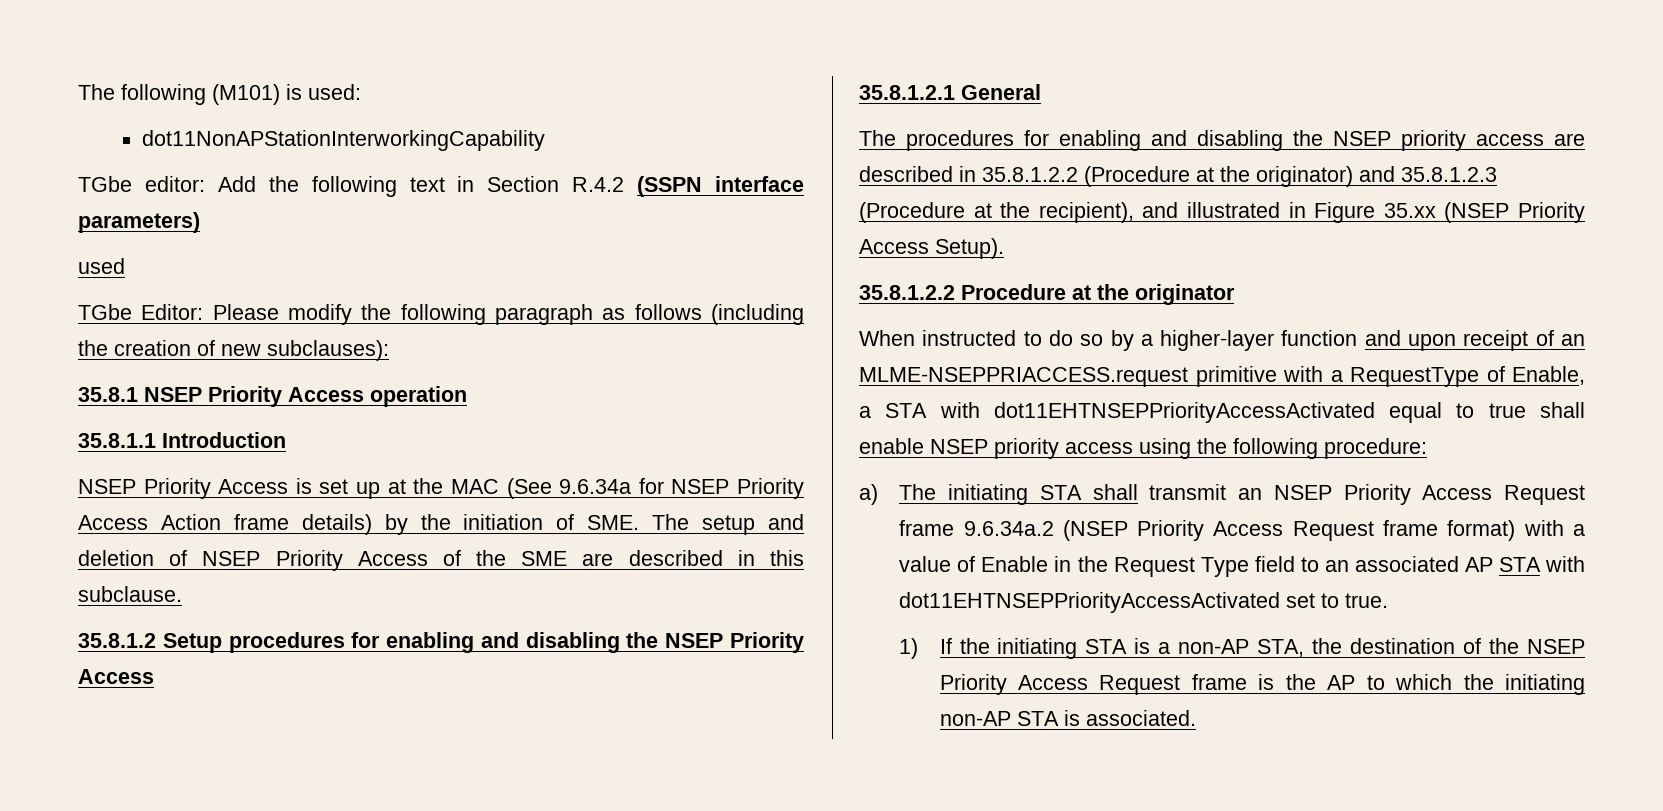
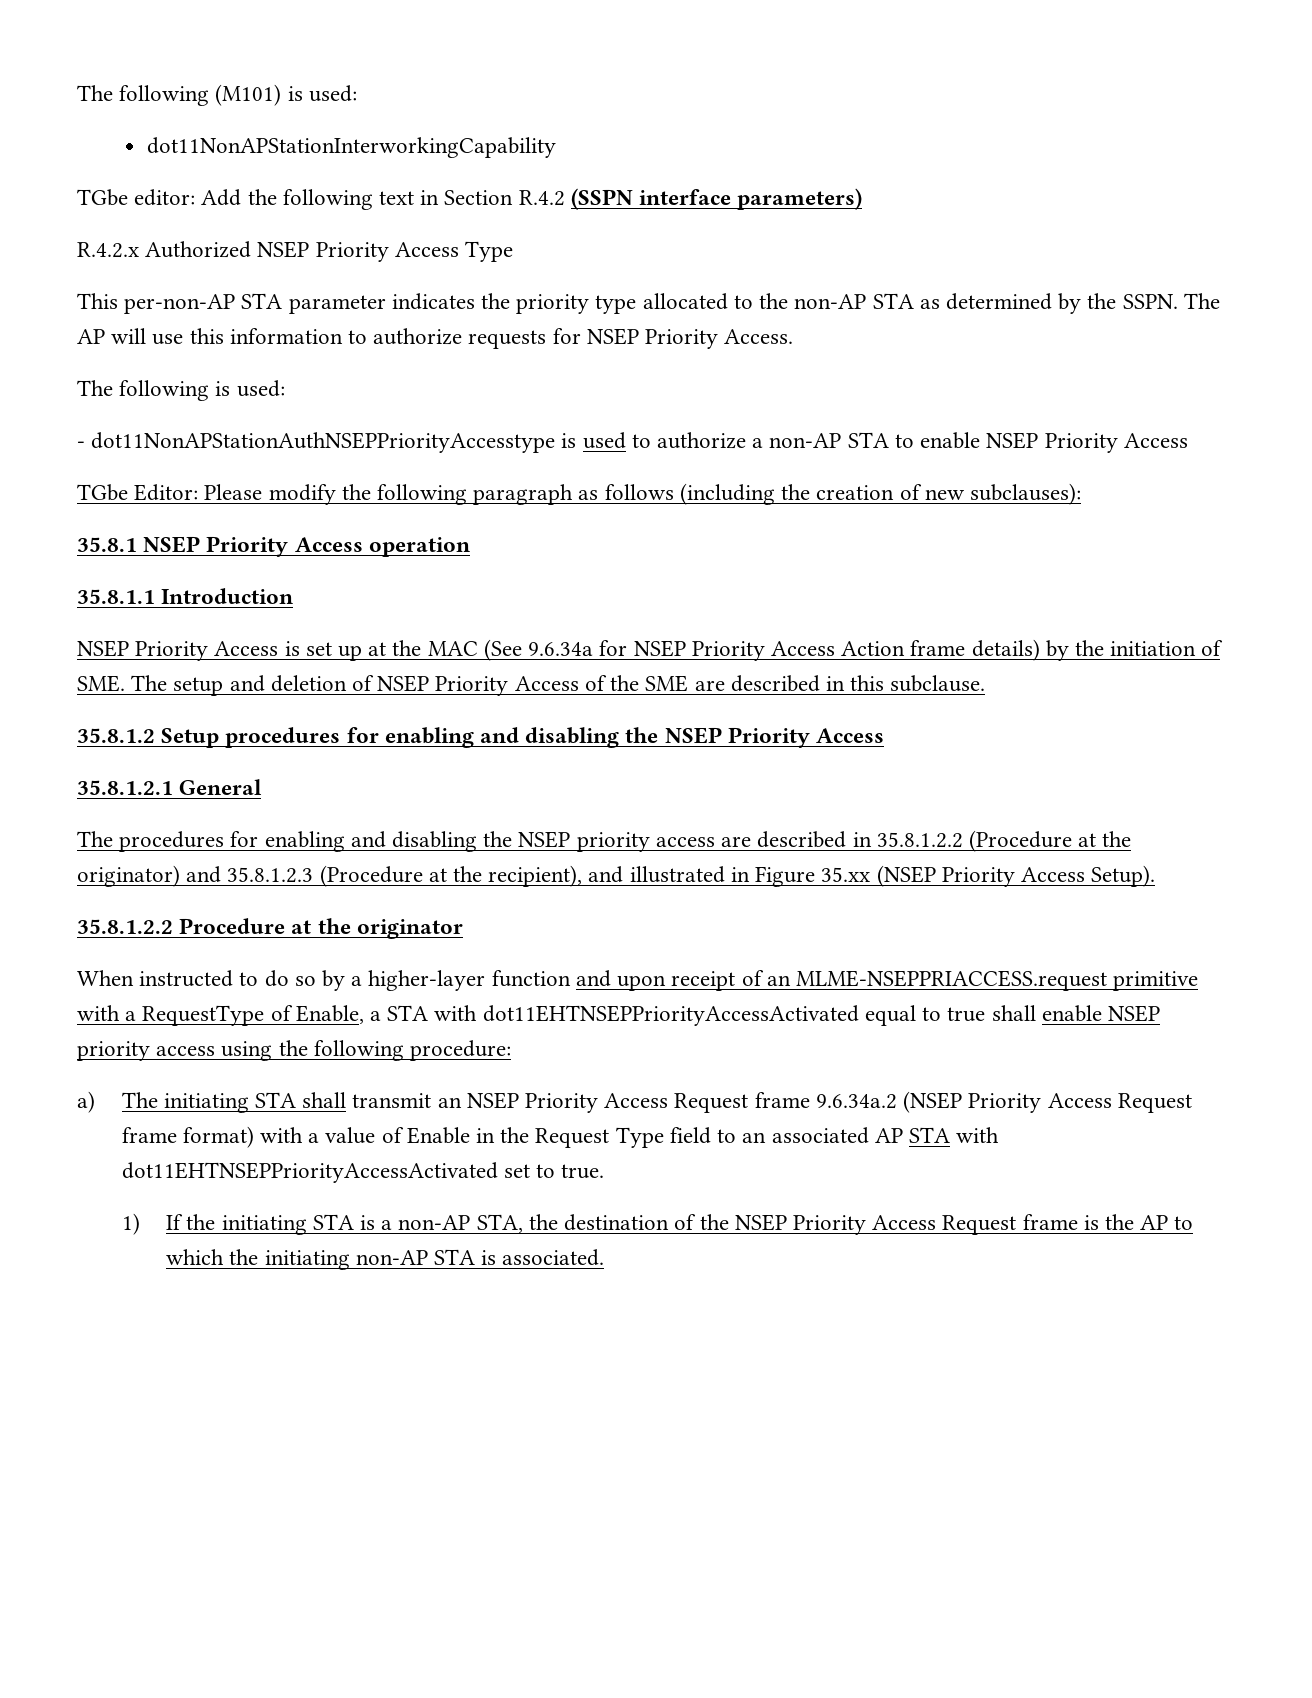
- used
+ R.4.2.x Authorized NSEP Priority Access Type
+ This per-non-AP STA parameter indicates the priority type allocated to the non-AP STA as determined by the SSPN. The AP will use this information to authorize requests for NSEP Priority Access.
+ The following is used:
+ - dot11NonAPStationAuthNSEPPriorityAccesstype is used to authorize a non-AP STA to enable NSEP Priority Access

